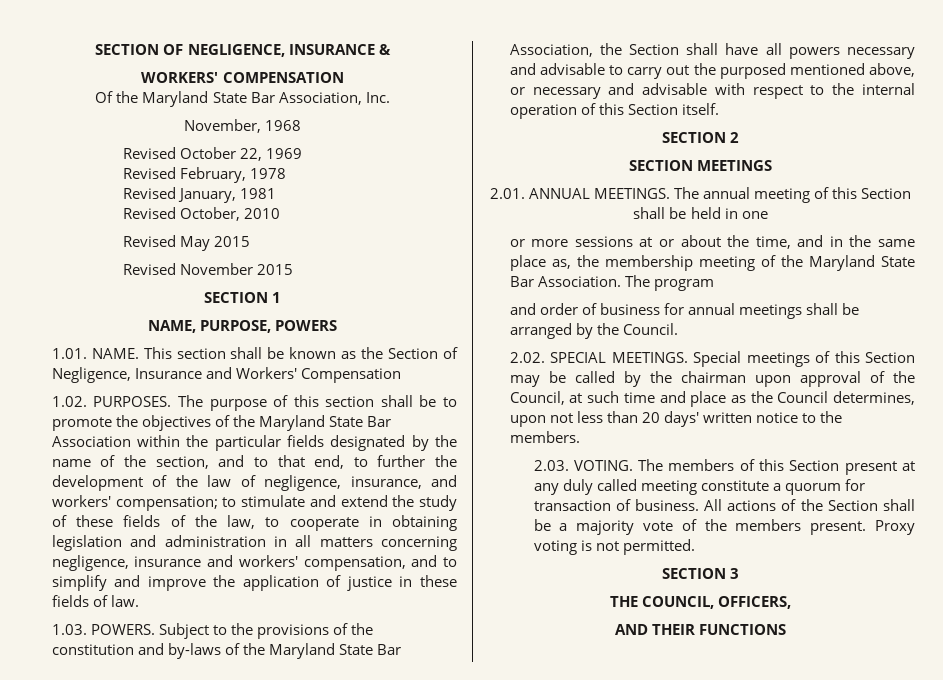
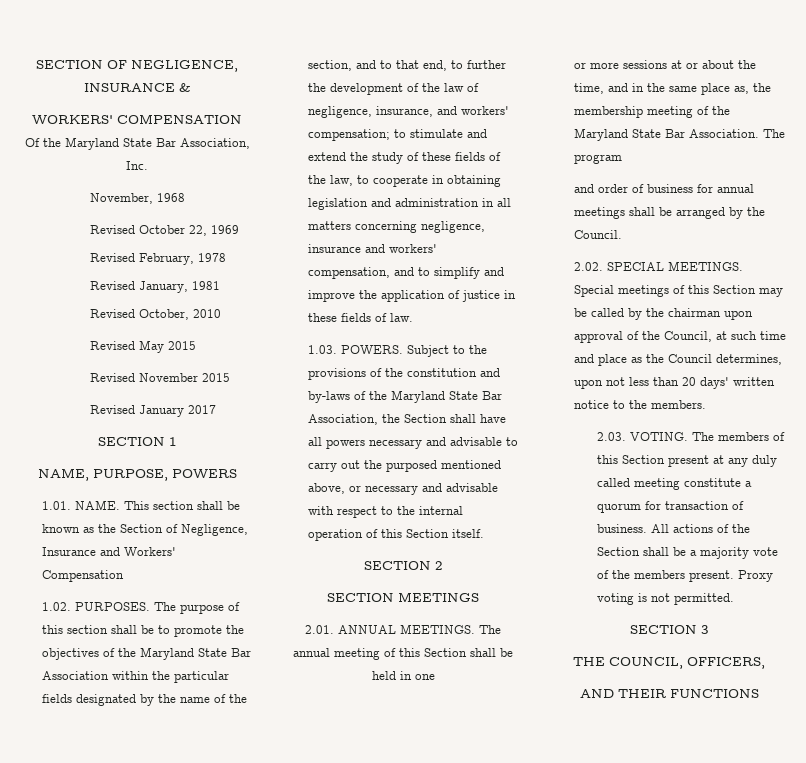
+ Revised January 2017

